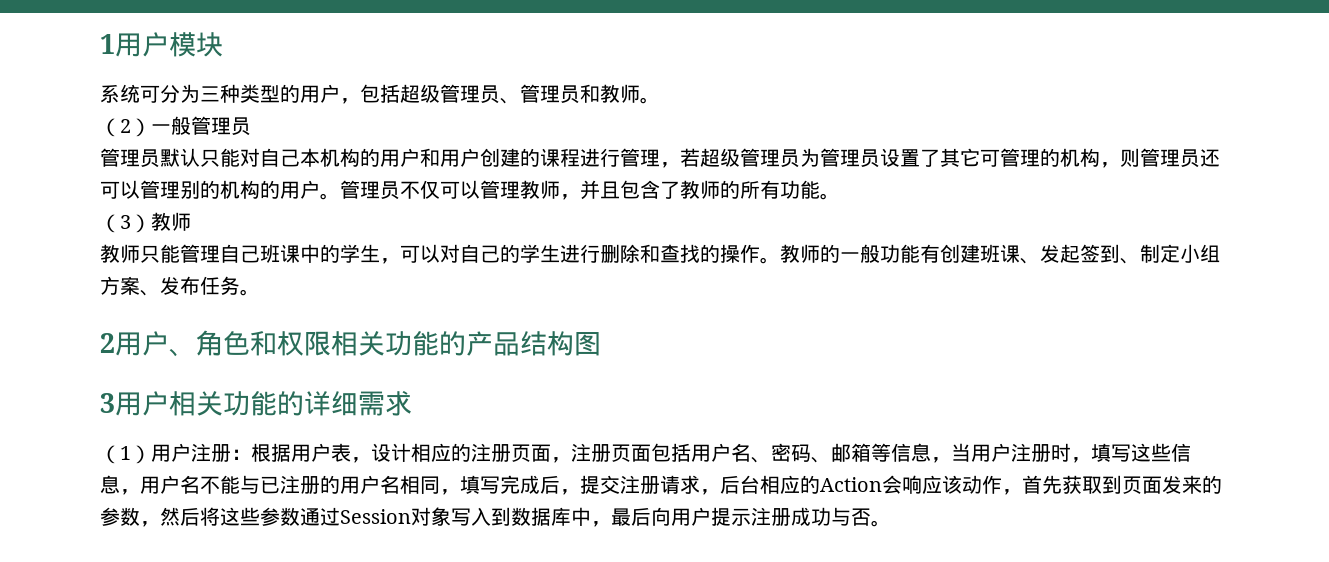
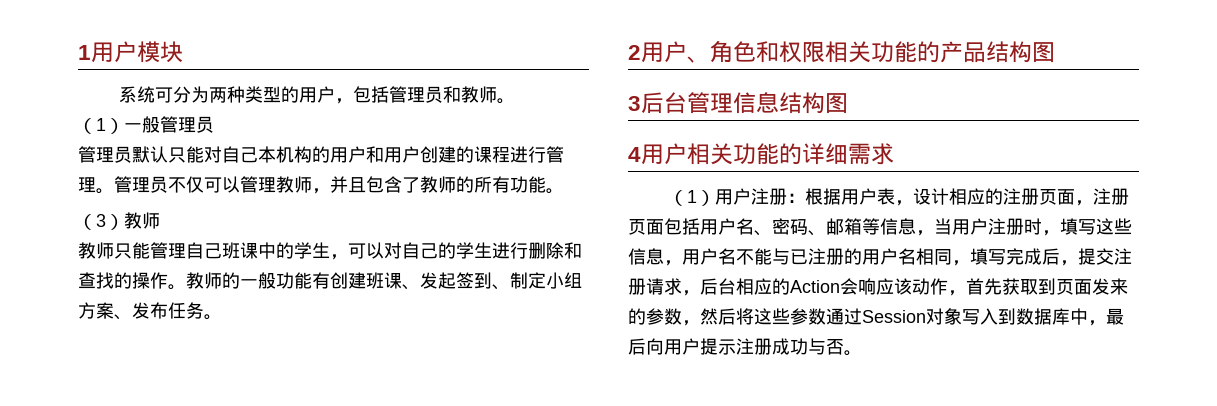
- 系统可分为三种类型的用户，包括超级管理员、管理员和教师。
+ 系统可分为两种类型的用户，包括管理员和教师。
- （2）一般管理员
+ （1）一般管理员
- 管理员默认只能对自己本机构的用户和用户创建的课程进行管理，若超级管理员为管理员设置了其它可管理的机构，则管理员还可以管理别的机构的用户。
+ 管理员默认只能对自己本机构的用户和用户创建的课程进行管理。
- 3用户相关功能的详细需求
+ 3后台管理信息结构图
+ 4用户相关功能的详细需求

